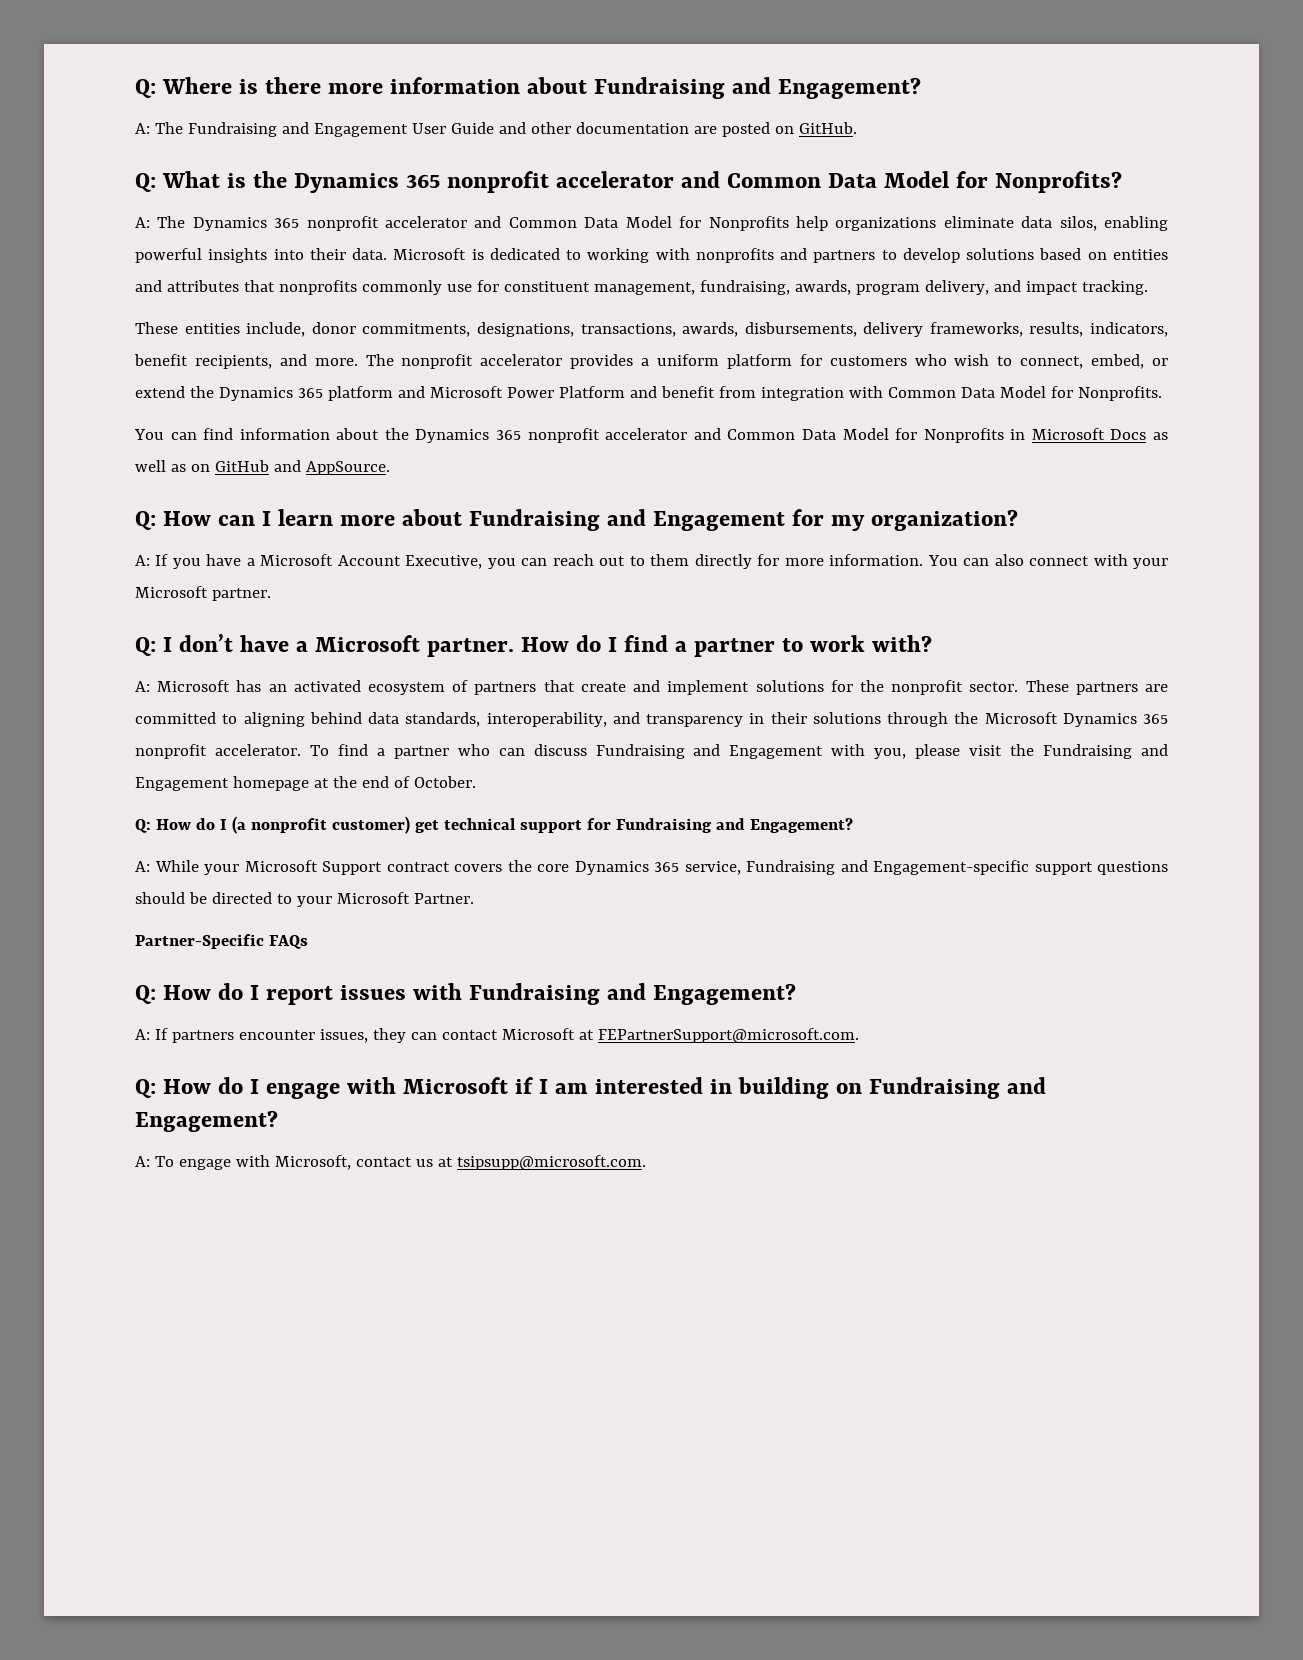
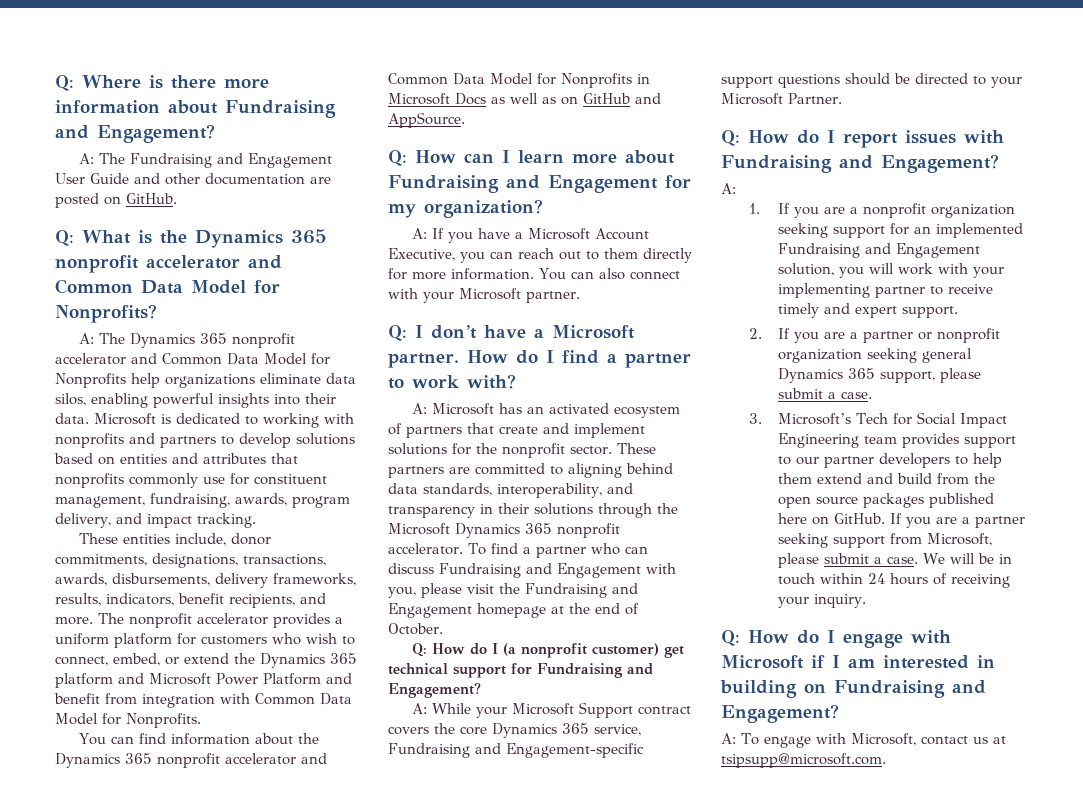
- Partner-Specific FAQs
  Q: How do I report issues with Fundraising and Engagement?
- A: If partners encounter issues, they can contact Microsoft at FEPartnerSupport@microsoft.com.
+ A:
+ 1. If you are a nonprofit organization seeking support for an implemented Fundraising and Engagement solution, you will work with your implementing partner to receive timely and expert support.
+ 2. If you are a partner or nonprofit organization seeking general Dynamics 365 support, please submit a case.
+ 3. Microsoft’s Tech for Social Impact Engineering team provides support to our partner developers to help them extend and build from the open source packages published here on GitHub. If you are a partner seeking support from Microsoft, please submit a case. We will be in touch within 24 hours of receiving your inquiry.

